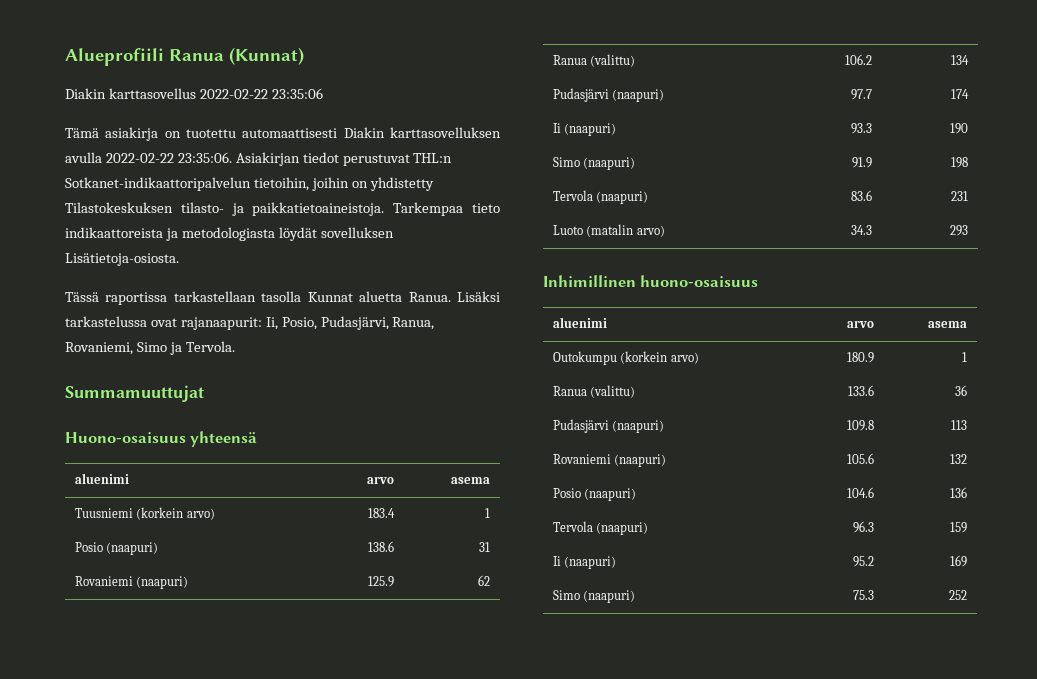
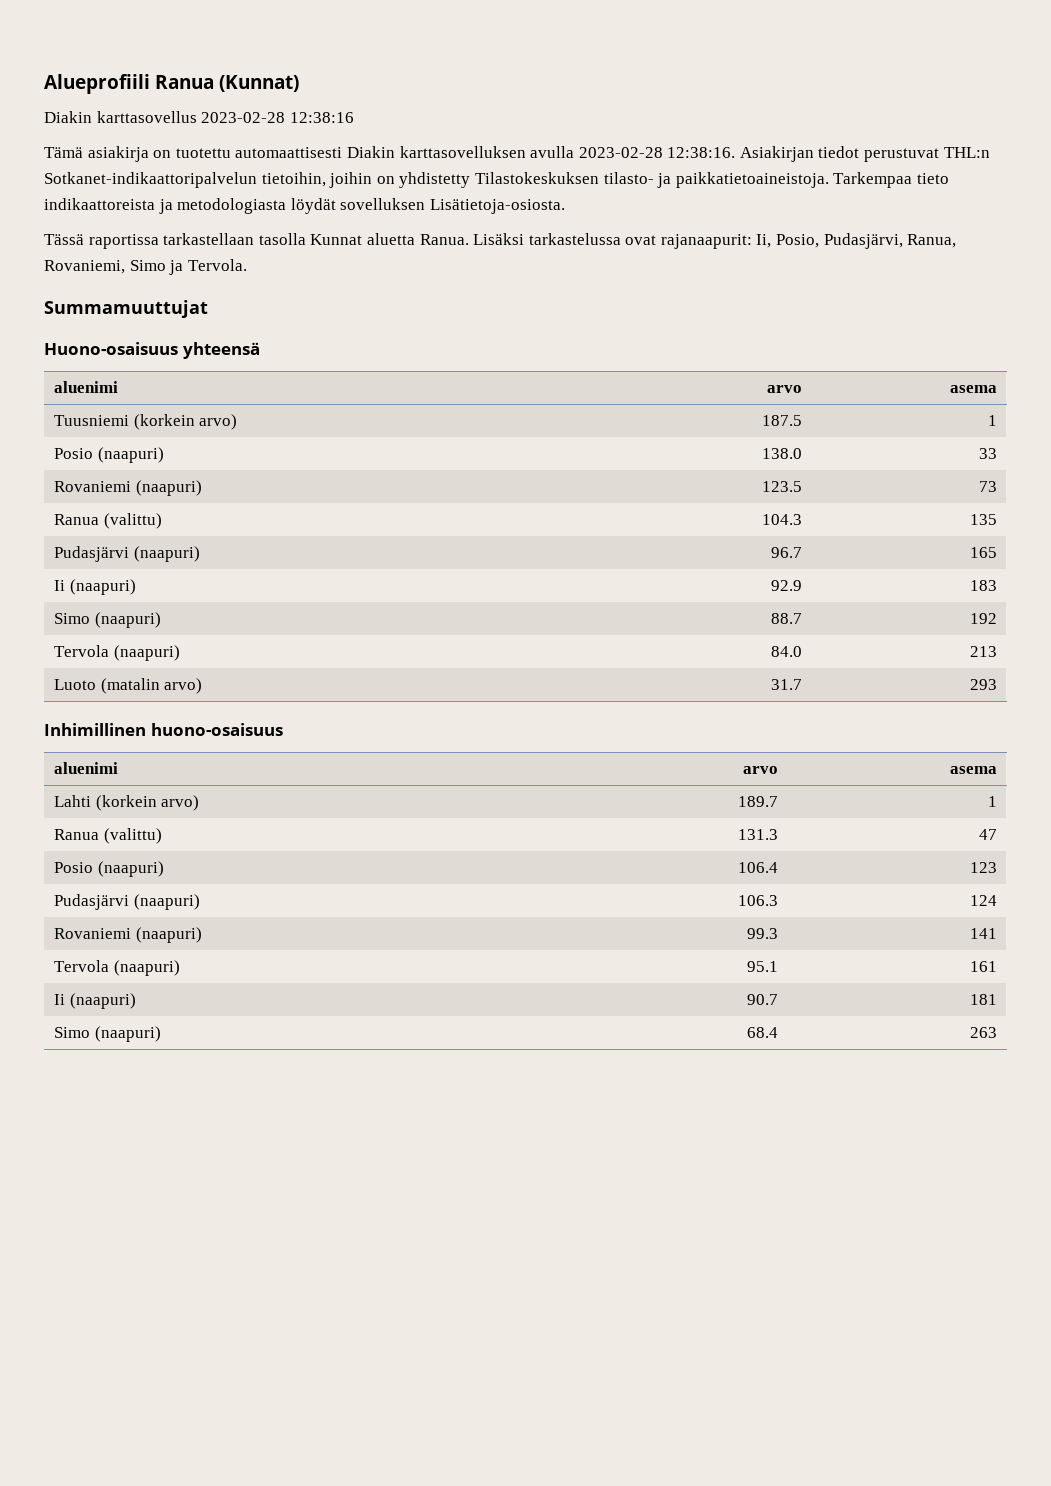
- Diakin karttasovellus 2022-02-22 23:35:06
+ Diakin karttasovellus 2023-02-28 12:38:16
- Tämä asiakirja on tuotettu automaattisesti Diakin karttasovelluksen avulla 2022-02-22 23:35:06.
+ Tämä asiakirja on tuotettu automaattisesti Diakin karttasovelluksen avulla 2023-02-28 12:38:16.
- Tuusniemi (korkein arvo) | 183.4 | 1
+ Tuusniemi (korkein arvo) | 187.5 | 1
- Posio (naapuri) | 138.6 | 31
- Rovaniemi (naapuri) | 125.9 | 62
- Ranua (valittu) | 106.2 | 134
- Pudasjärvi (naapuri) | 97.7 | 174
- Ii (naapuri) | 93.3 | 190
- Simo (naapuri) | 91.9 | 198
- Tervola (naapuri) | 83.6 | 231
+ Posio (naapuri) | 138.0 | 33
+ Rovaniemi (naapuri) | 123.5 | 73
+ Ranua (valittu) | 104.3 | 135
+ Pudasjärvi (naapuri) | 96.7 | 165
+ Ii (naapuri) | 92.9 | 183
+ Simo (naapuri) | 88.7 | 192
+ Tervola (naapuri) | 84.0 | 213
- Luoto (matalin arvo) | 34.3 | 293
+ Luoto (matalin arvo) | 31.7 | 293
- Outokumpu (korkein arvo) | 180.9 | 1
+ Lahti (korkein arvo) | 189.7 | 1
- Ranua (valittu) | 133.6 | 36
- Pudasjärvi (naapuri) | 109.8 | 113
- Rovaniemi (naapuri) | 105.6 | 132
- Posio (naapuri) | 104.6 | 136
- Tervola (naapuri) | 96.3 | 159
- Ii (naapuri) | 95.2 | 169
- Simo (naapuri) | 75.3 | 252
+ Ranua (valittu) | 131.3 | 47
+ Posio (naapuri) | 106.4 | 123
+ Pudasjärvi (naapuri) | 106.3 | 124
+ Rovaniemi (naapuri) | 99.3 | 141
+ Tervola (naapuri) | 95.1 | 161
+ Ii (naapuri) | 90.7 | 181
+ Simo (naapuri) | 68.4 | 263

